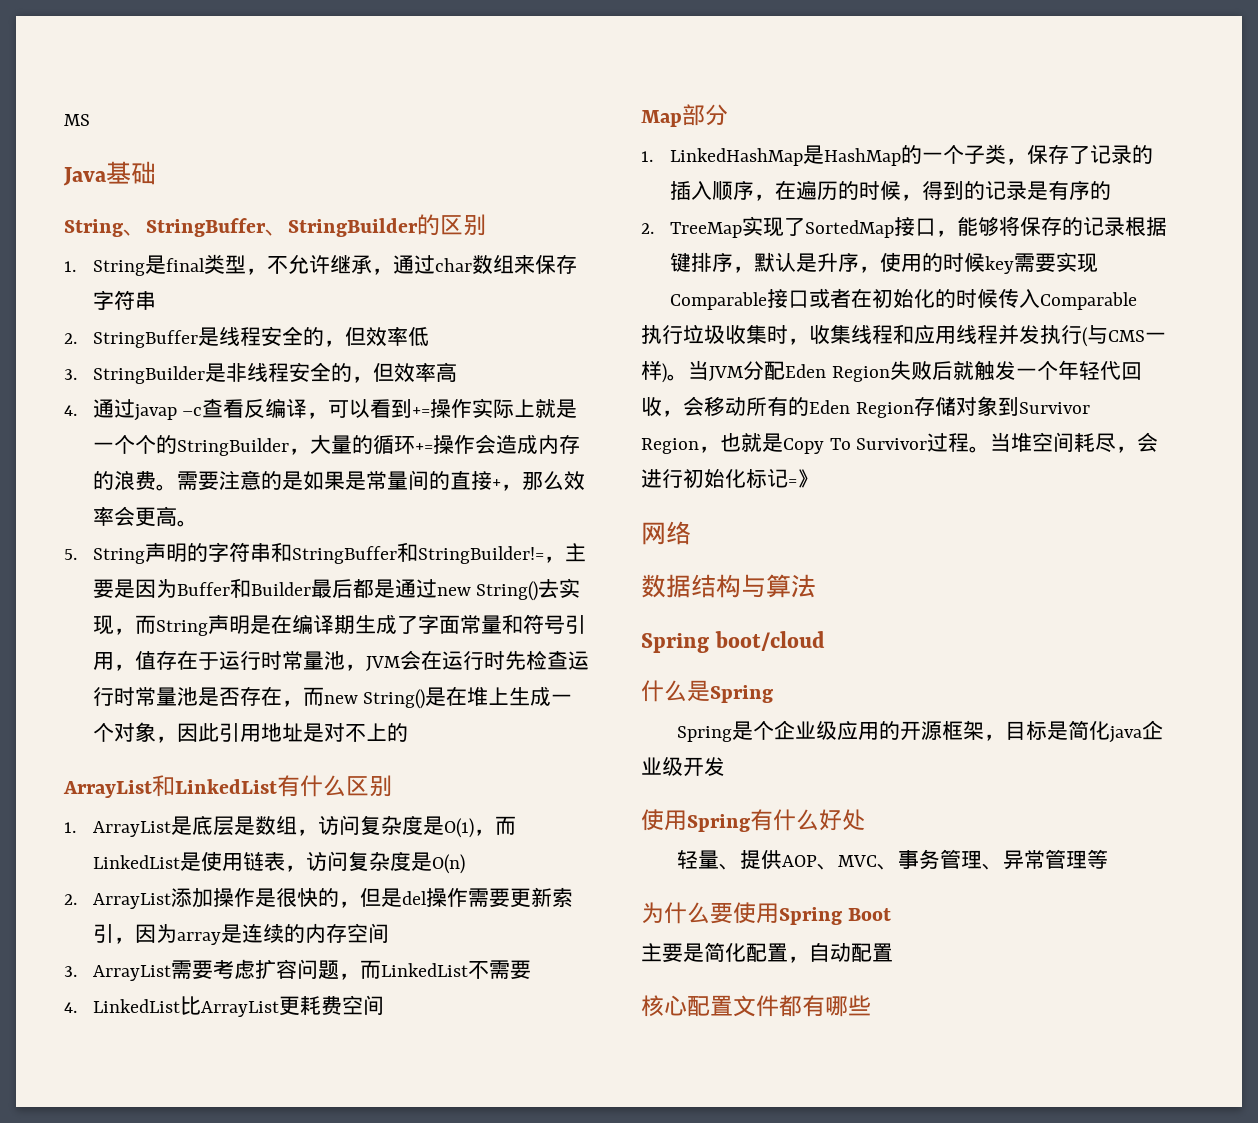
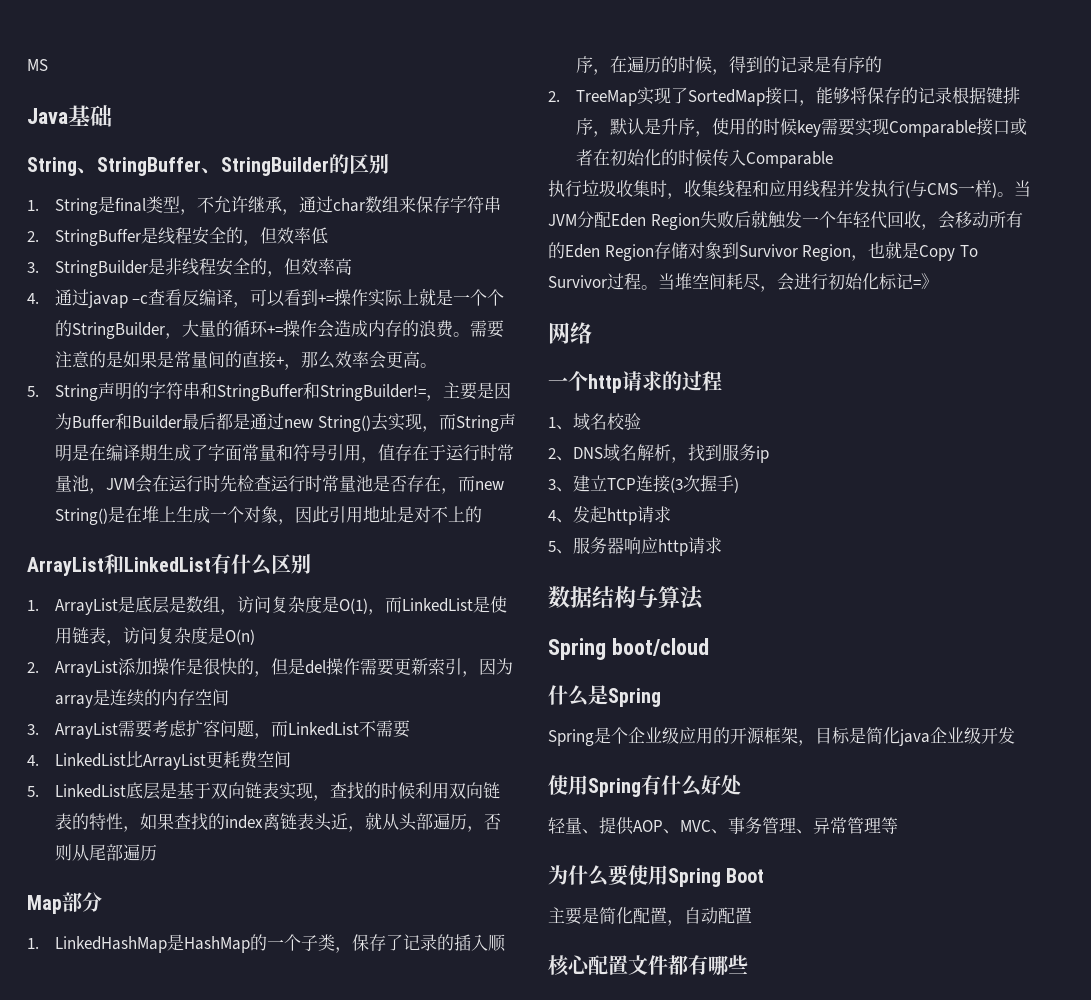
+ 5. LinkedList底层是基于双向链表实现，查找的时候利用双向链表的特性，如果查找的index离链表头近，就从头部遍历，否则从尾部遍历
+ 一个http请求的过程
+ 1、域名校验
+ 2、DNS域名解析，找到服务ip
+ 3、建立TCP连接(3次握手)
+ 4、发起http请求
+ 5、服务器响应http请求

